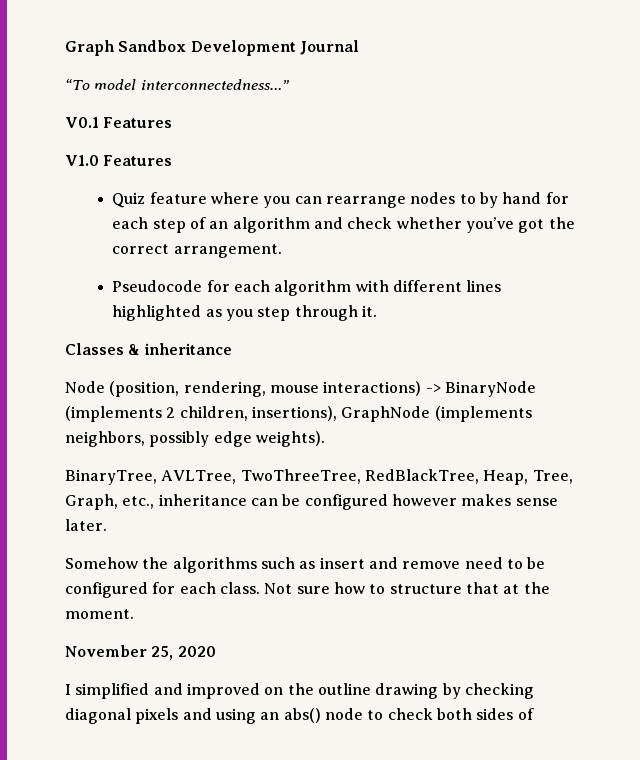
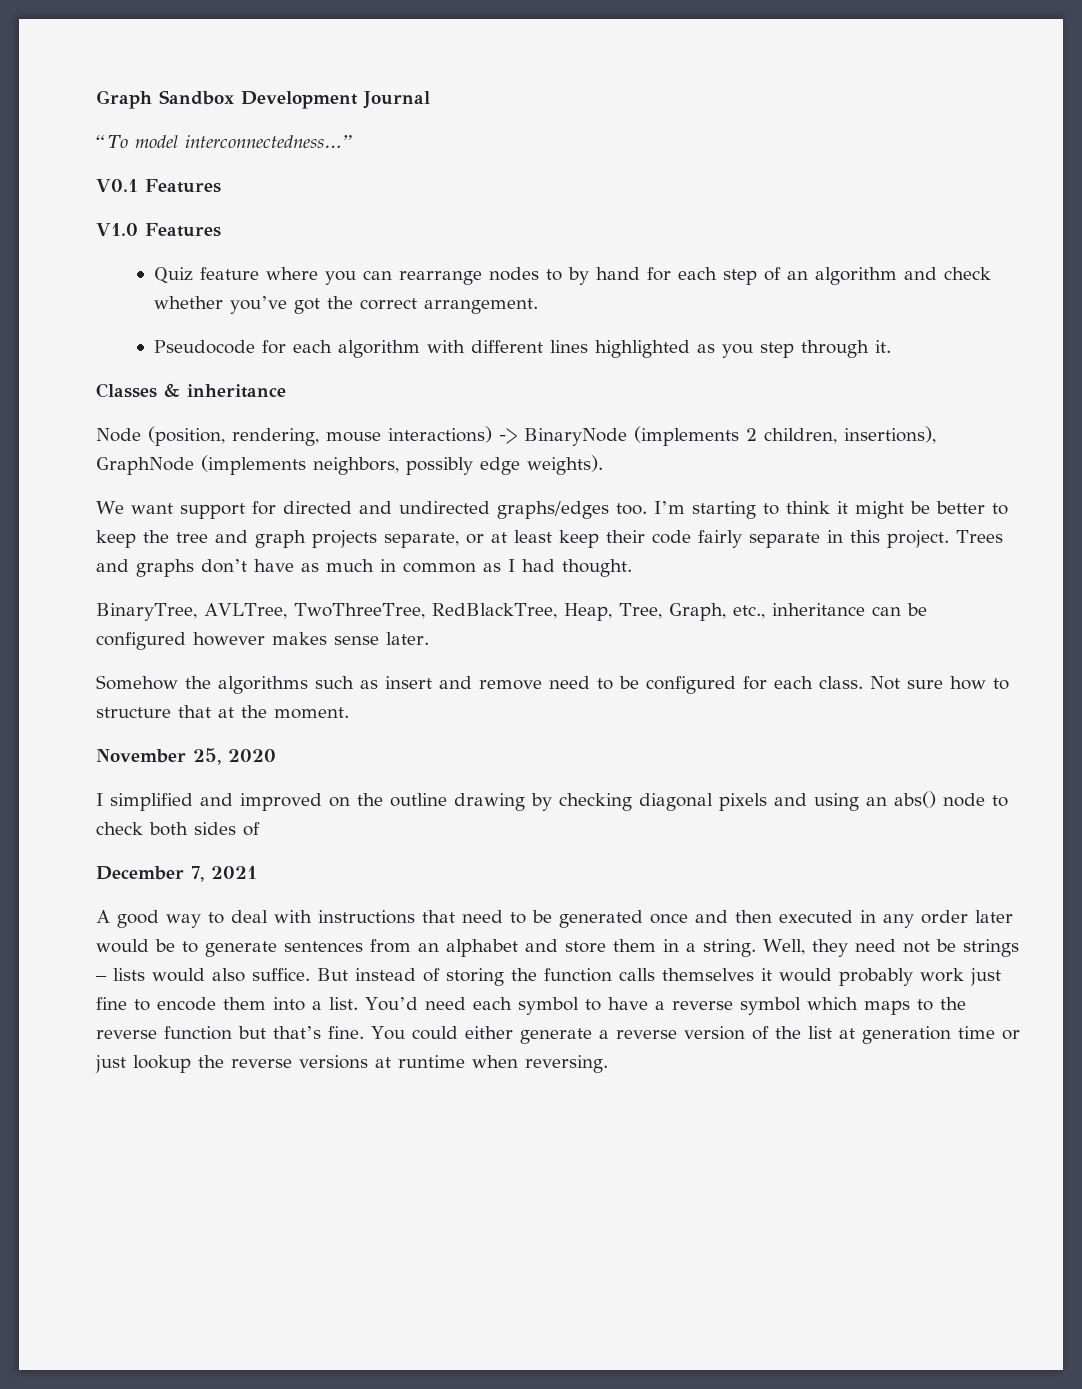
+ We want support for directed and undirected graphs/edges too. I’m starting to think it might be better to keep the tree and graph projects separate, or at least keep their code fairly separate in this project. Trees and graphs don’t have as much in common as I had thought.
+ December 7, 2021
+ A good way to deal with instructions that need to be generated once and then executed in any order later would be to generate sentences from an alphabet and store them in a string. Well, they need not be strings – lists would also suffice. But instead of storing the function calls themselves it would probably work just fine to encode them into a list. You’d need each symbol to have a reverse symbol which maps to the reverse function but that’s fine. You could either generate a reverse version of the list at generation time or just lookup the reverse versions at runtime when reversing.

